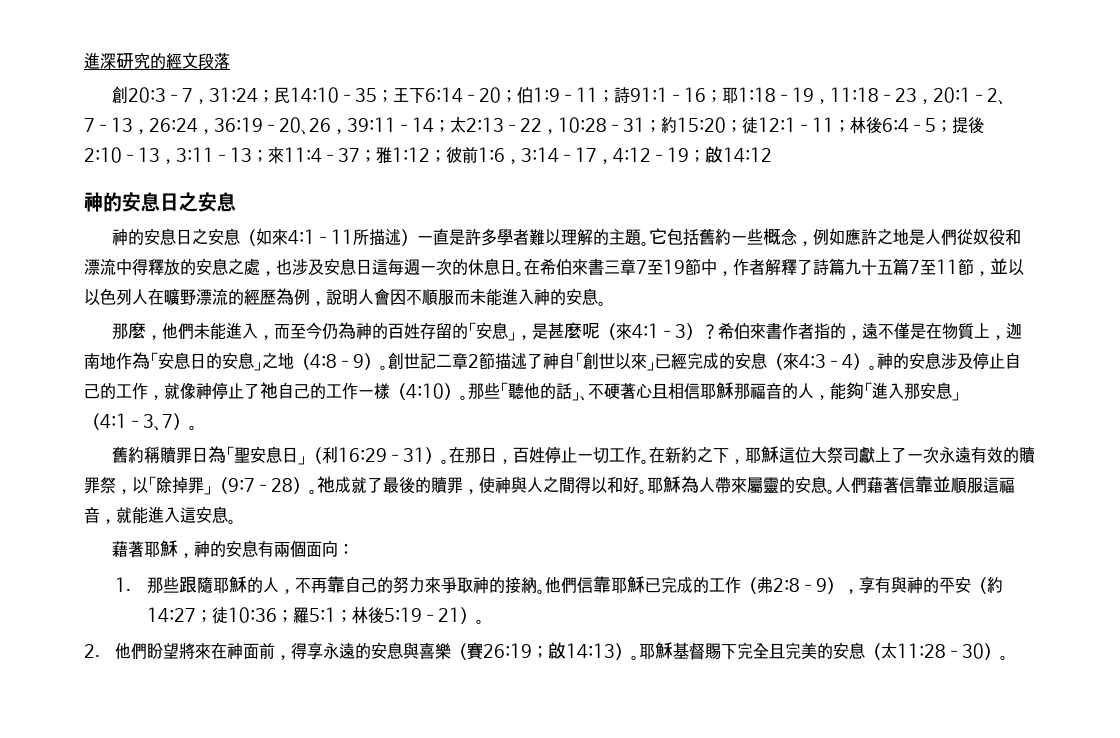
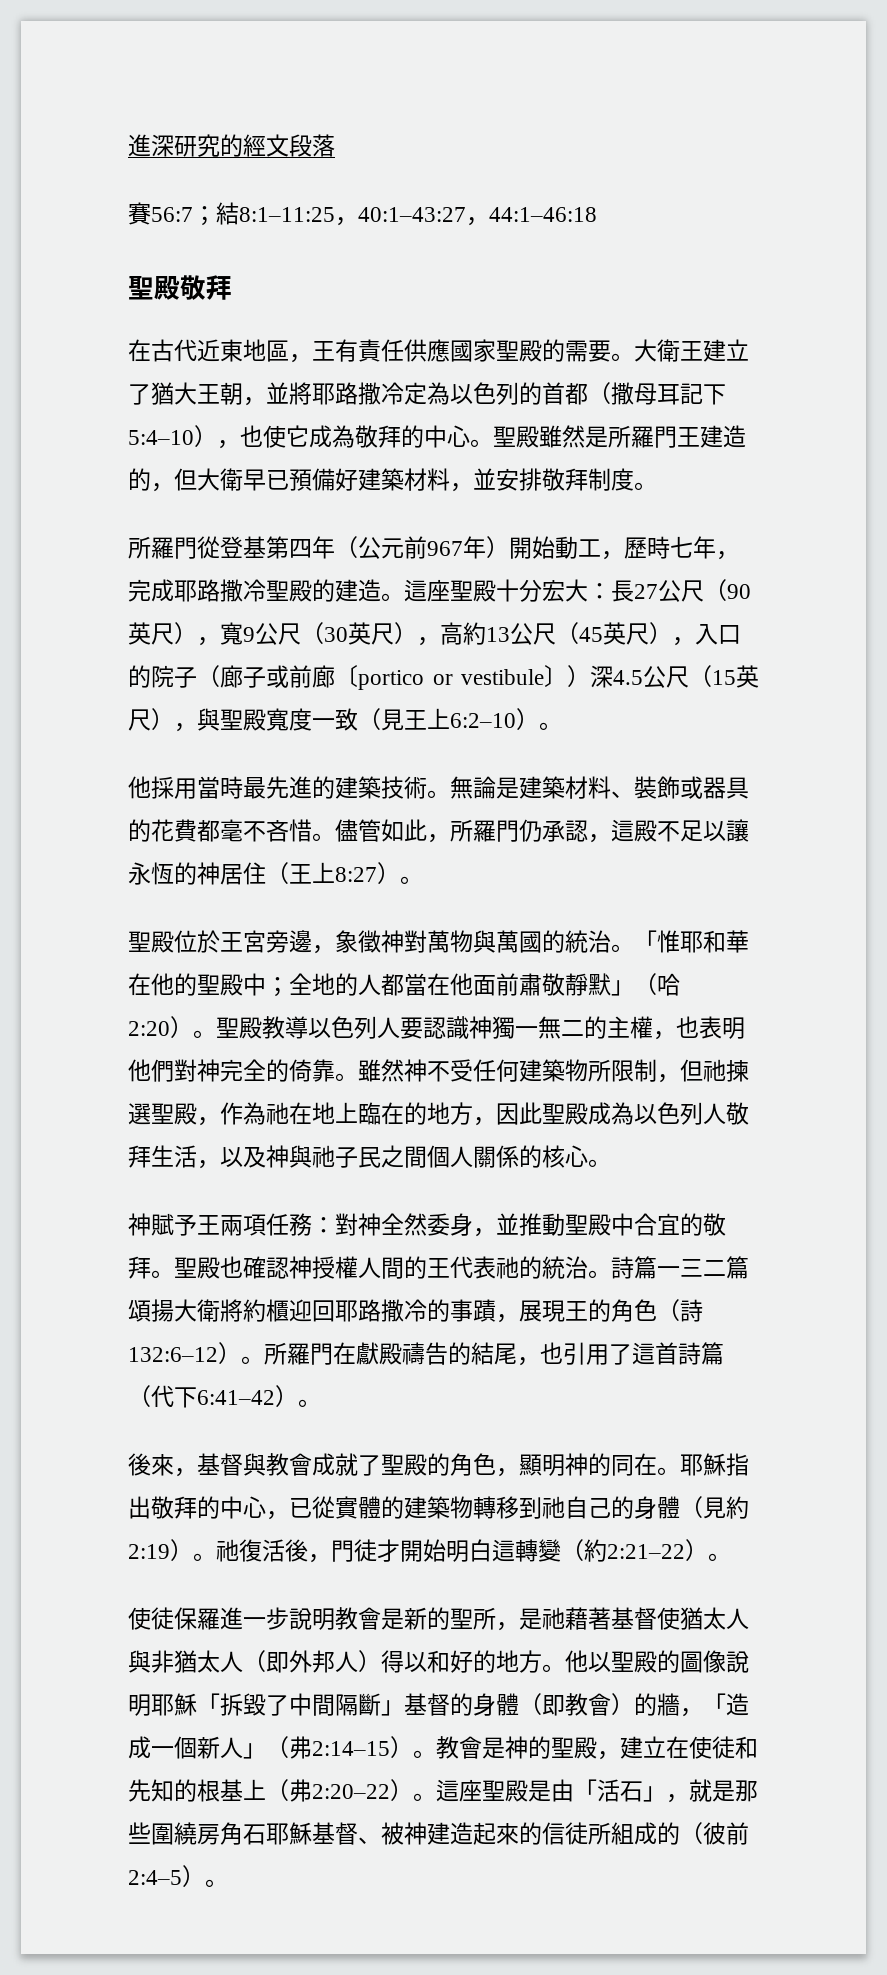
- 創20:3–7，31:24；民14:10–35；王下6:14–20；伯1:9–11；詩91:1–16；耶1:18–19，11:18–23，20:1–2、7–13，26:24，36:19–20、26，39:11–14；太2:13–22，10:28–31；約15:20；徒12:1–11；林後6:4–5；提後2:10–13，3:11–13；來11:4–37；雅1:12；彼前1:6，3:14–17，4:12–19；啟14:12
- 神的安息日之安息
- 神的安息日之安息（如來4:1–11所描述）一直是許多學者難以理解的主題。它包括舊約一些概念，例如應許之地是人們從奴役和漂流中得釋放的安息之處，也涉及安息日這每週一次的休息日。在希伯來書三章7至19節中，作者解釋了詩篇九十五篇7至11節，並以以色列人在曠野漂流的經歷為例，說明人會因不順服而未能進入神的安息。
- 那麼，他們未能進入，而至今仍為神的百姓存留的「安息」，是甚麼呢（來4:1–3）？希伯來書作者指的，遠不僅是在物質上，迦南地作為「安息日的安息」之地（4:8–9）。創世記二章2節描述了神自「創世以來」已經完成的安息（來4:3–4）。神的安息涉及停止自己的工作，就像神停止了祂自己的工作一樣（4:10）。那些「聽他的話」、不硬著心且相信耶穌那福音的人，能夠「進入那安息」（4:1–3、7）。
- 舊約稱贖罪日為「聖安息日」（利16:29–31）。在那日，百姓停止一切工作。在新約之下，耶穌這位大祭司獻上了一次永遠有效的贖罪祭，以「除掉罪」（9:7–28）。祂成就了最後的贖罪，使神與人之間得以和好。耶穌為人帶來屬靈的安息。人們藉著信靠並順服這福音，就能進入這安息。
- 藉著耶穌，神的安息有兩個面向：
- 1.那些跟隨耶穌的人，不再靠自己的努力來爭取神的接納。他們信靠耶穌已完成的工作（弗2:8–9），享有與神的平安（約14:27；徒10:36；羅5:1；林後5:19–21）。
- 2.他們盼望將來在神面前，得享永遠的安息與喜樂（賽26:19；啟14:13）。耶穌基督賜下完全且完美的安息（太11:28–30）。
+ 賽56:7；結8:1–11:25，40:1–43:27，44:1–46:18
+ 聖殿敬拜
+ 在古代近東地區，王有責任供應國家聖殿的需要。大衛王建立了猶大王朝，並將耶路撒冷定為以色列的首都（撒母耳記下5:4–10），也使它成為敬拜的中心。聖殿雖然是所羅門王建造的，但大衛早已預備好建築材料，並安排敬拜制度。
+ 所羅門從登基第四年（公元前967年）開始動工，歷時七年，完成耶路撒冷聖殿的建造。這座聖殿十分宏大：長27公尺（90英尺），寬9公尺（30英尺），高約13公尺（45英尺），入口的院子（廊子或前廊〔portico or vestibule〕）深4.5公尺（15英尺），與聖殿寬度一致（見王上6:2–10）。
+ 他採用當時最先進的建築技術。無論是建築材料、裝飾或器具的花費都毫不吝惜。儘管如此，所羅門仍承認，這殿不足以讓永恆的神居住（王上8:27）。
+ 聖殿位於王宮旁邊，象徵神對萬物與萬國的統治。「惟耶和華在他的聖殿中；全地的人都當在他面前肅敬靜默」（哈2:20）。聖殿教導以色列人要認識神獨一無二的主權，也表明他們對神完全的倚靠。雖然神不受任何建築物所限制，但祂揀選聖殿，作為祂在地上臨在的地方，因此聖殿成為以色列人敬拜生活，以及神與祂子民之間個人關係的核心。
+ 神賦予王兩項任務：對神全然委身，並推動聖殿中合宜的敬拜。聖殿也確認神授權人間的王代表祂的統治。詩篇一三二篇頌揚大衛將約櫃迎回耶路撒冷的事蹟，展現王的角色（詩132:6–12）。所羅門在獻殿禱告的結尾，也引用了這首詩篇（代下6:41–42）。
+ 後來，基督與教會成就了聖殿的角色，顯明神的同在。耶穌指出敬拜的中心，已從實體的建築物轉移到祂自己的身體（見約2:19）。祂復活後，門徒才開始明白這轉變（約2:21–22）。
+ 使徒保羅進一步說明教會是新的聖所，是祂藉著基督使猶太人與非猶太人（即外邦人）得以和好的地方。他以聖殿的圖像說明耶穌「拆毀了中間隔斷」基督的身體（即教會）的牆，「造成一個新人」（弗2:14–15）。教會是神的聖殿，建立在使徒和先知的根基上（弗2:20–22）。這座聖殿是由「活石」，就是那些圍繞房角石耶穌基督、被神建造起來的信徒所組成的（彼前2:4–5）。

